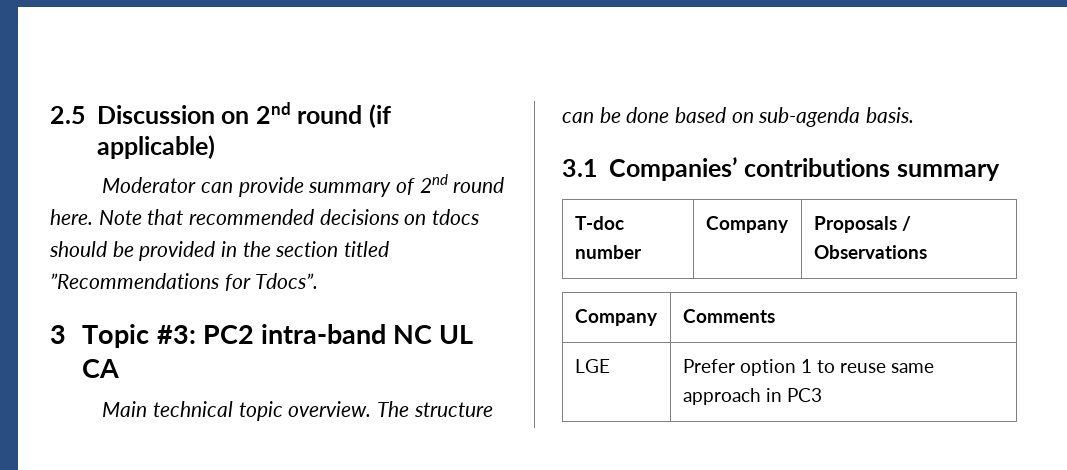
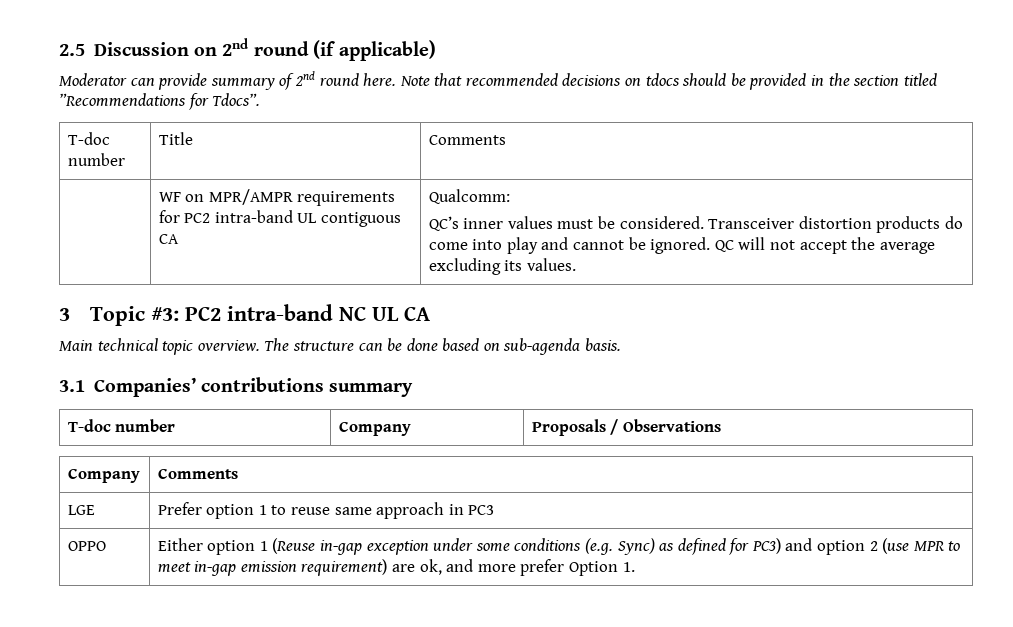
+ T-doc number | Title | Comments
+ | WF on MPR/AMPR requirements for PC2 intra-band UL contiguous CA | Qualcomm:
+ QC’s inner values must be considered. Transceiver distortion products do come into play and cannot be ignored. QC will not accept the average excluding its values.
+ OPPO | Either option 1 (Reuse in-gap exception under some conditions (e.g. Sync) as defined for PC3) and option 2 (use MPR to meet in-gap emission requirement) are ok, and more prefer Option 1.

